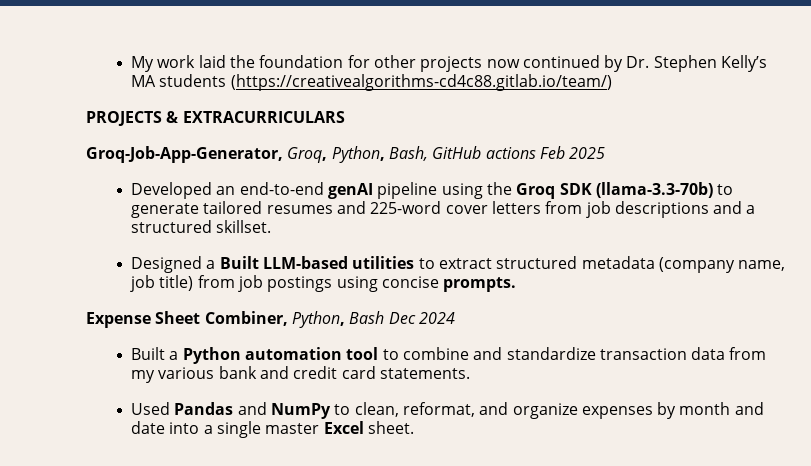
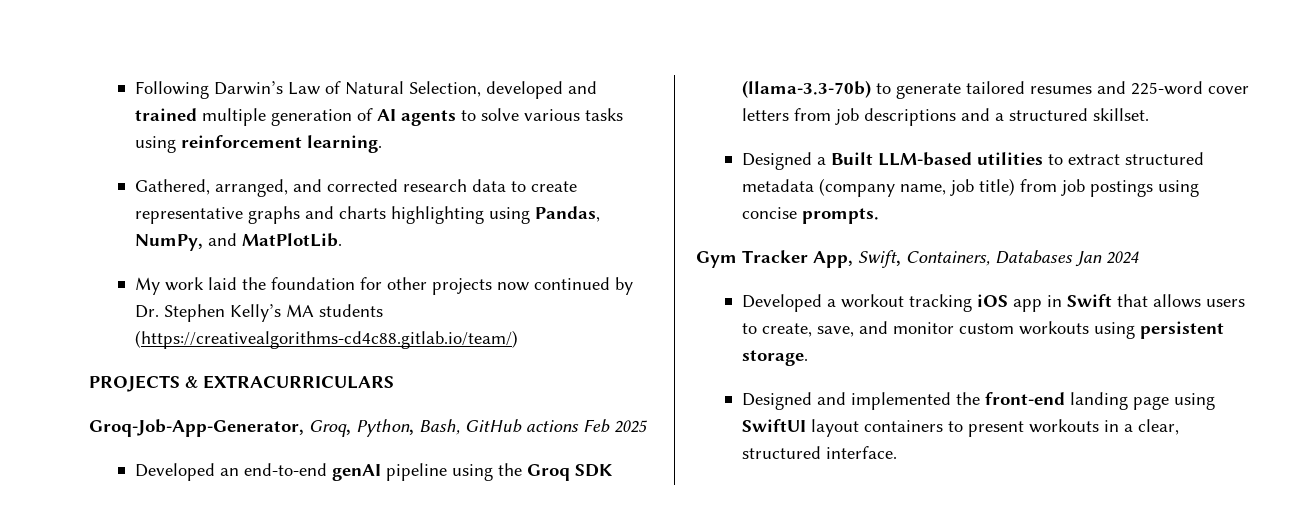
+ Following Darwin’s Law of Natural Selection, developed and trained multiple generation of AI agents to solve various tasks using reinforcement learning.
+ Gathered, arranged, and corrected research data to create representative graphs and charts highlighting using Pandas, NumPy, and MatPlotLib.
- Expense Sheet Combiner, Python, Bash Dec 2024
- Built a Python automation tool to combine and standardize transaction data from my various bank and credit card statements.
- Used Pandas and NumPy to clean, reformat, and organize expenses by month and date into a single master Excel sheet.
+ Gym Tracker App, Swift, Containers, Databases Jan 2024
+ Developed a workout tracking iOS app in Swift that allows users to create, save, and monitor custom workouts using persistent storage.
+ Designed and implemented the front-end landing page using SwiftUI layout containers to present workouts in a clear, structured interface.

